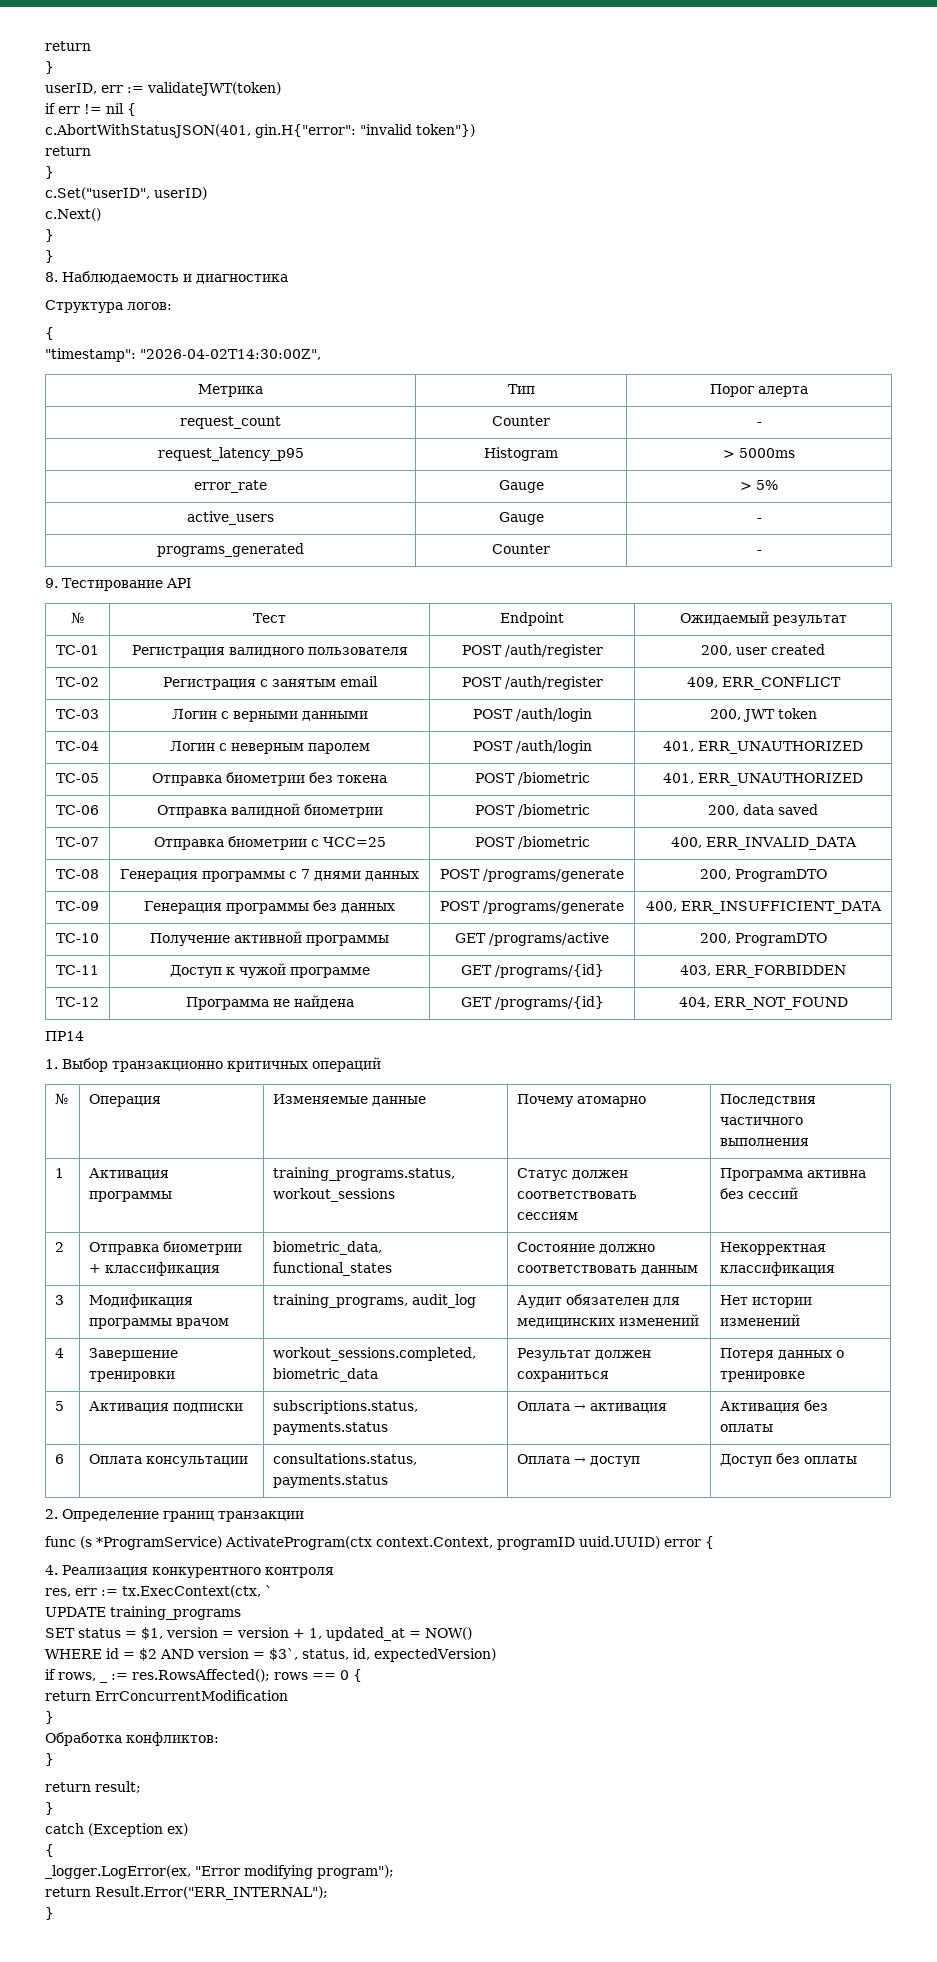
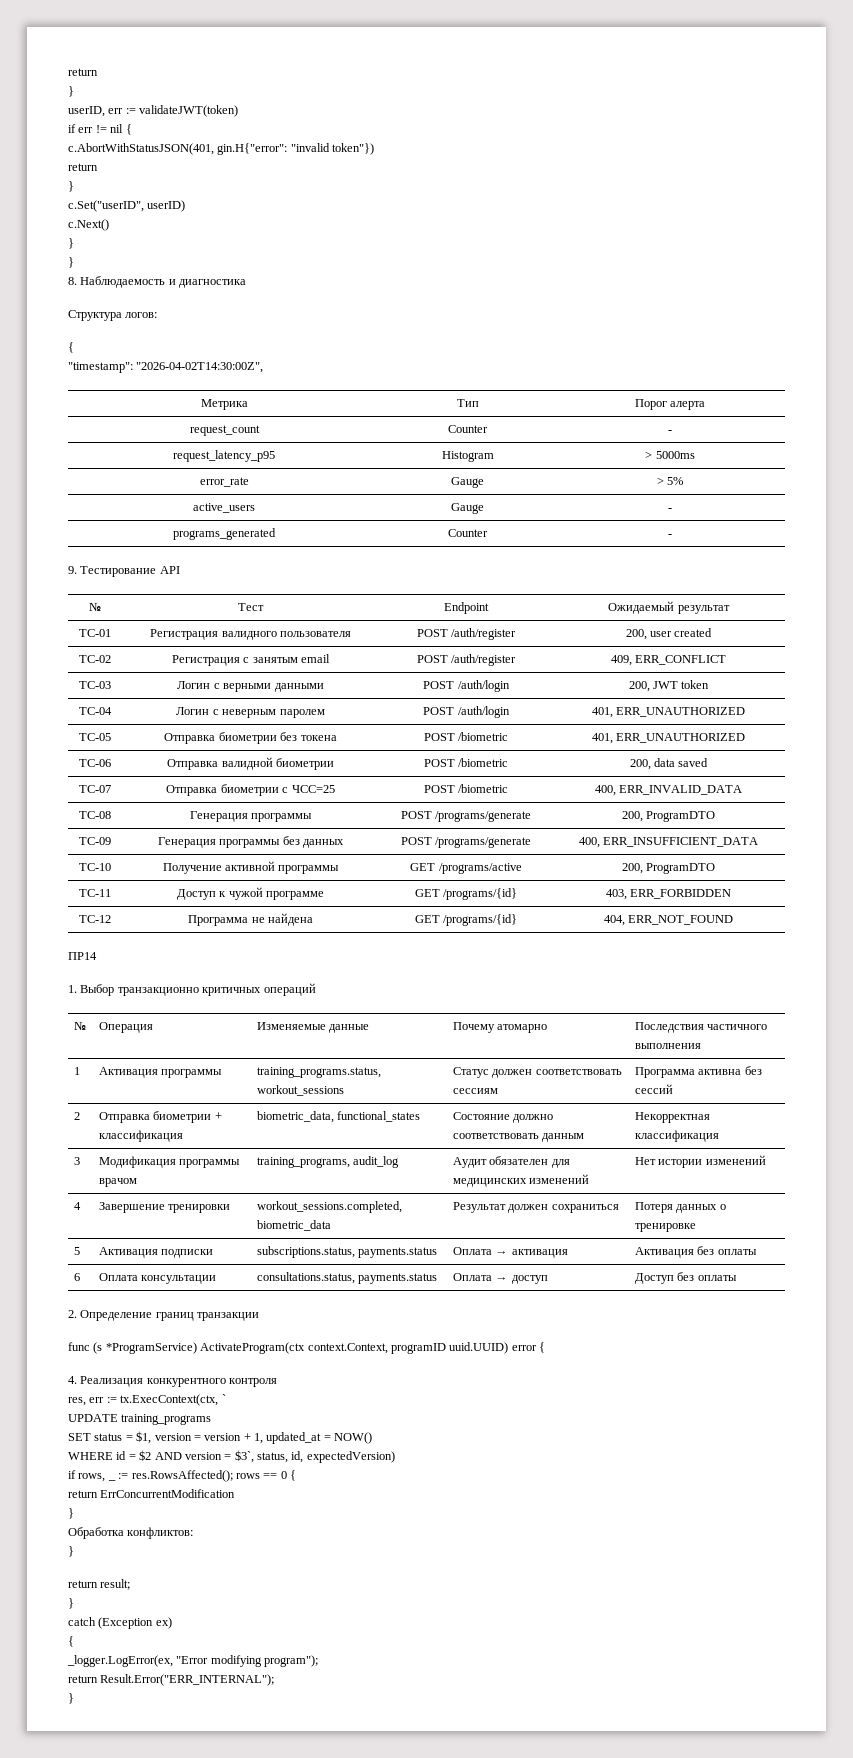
- TC-08 | Генерация программы с 7 днями данных | POST /programs/generate | 200, ProgramDTO
+ TC-08 | Генерация программы | POST /programs/generate | 200, ProgramDTO

